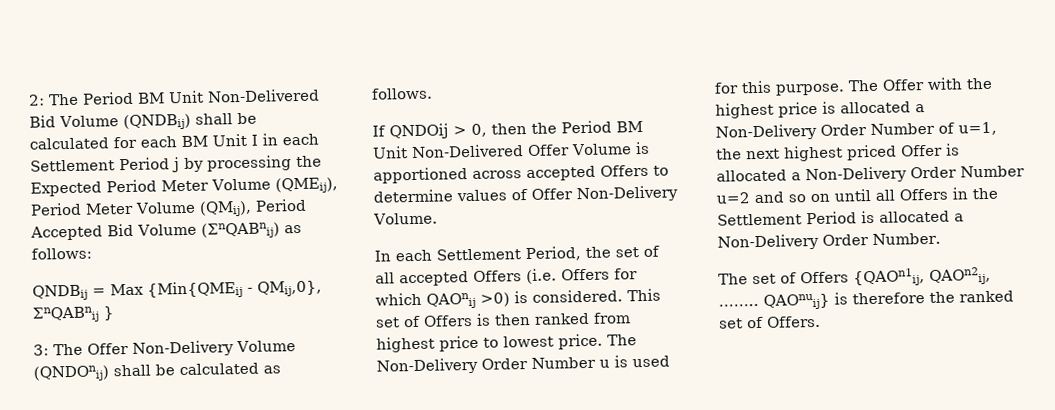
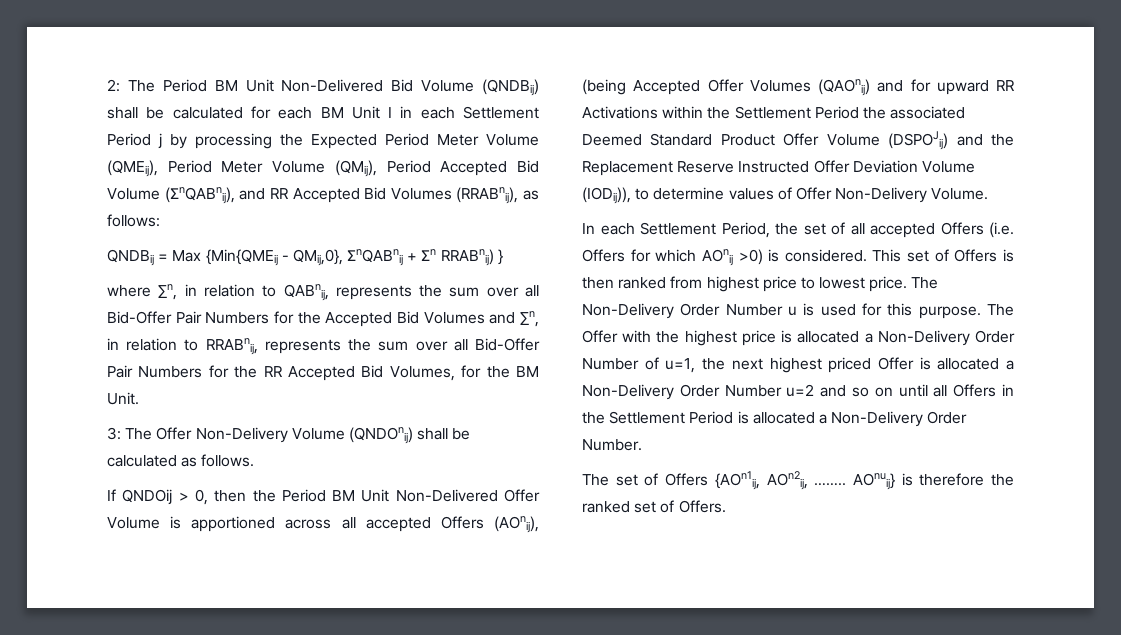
- 2: The Period BM Unit Non-Delivered Bid Volume (QNDBij) shall be calculated for each BM Unit I in each Settlement Period j by processing the Expected Period Meter Volume (QMEij), Period Meter Volume (QMij), Period Accepted Bid Volume (ΣnQABnij) as follows:
+ 2: The Period BM Unit Non-Delivered Bid Volume (QNDBij) shall be calculated for each BM Unit I in each Settlement Period j by processing the Expected Period Meter Volume (QMEij), Period Meter Volume (QMij), Period Accepted Bid Volume (ΣnQABnij), and RR Accepted Bid Volumes (RRABnij), as follows:
- QNDBij = Max {Min{QMEij - QMij,0}, ΣnQABnij }
+ QNDBij = Max {Min{QMEij - QMij,0}, ΣnQABnij + Σn RRABnij) }
+ where ∑n, in relation to QABnij, represents the sum over all Bid-Offer Pair Numbers for the Accepted Bid Volumes and ∑n, in relation to RRABnij, represents the sum over all Bid-Offer Pair Numbers for the RR Accepted Bid Volumes, for the BM Unit.
- If QNDOij > 0, then the Period BM Unit Non-Delivered Offer Volume is apportioned across accepted Offers to determine values of Offer Non-Delivery Volume.
+ If QNDOij > 0, then the Period BM Unit Non-Delivered Offer Volume is apportioned across all accepted Offers (AOnij), (being Accepted Offer Volumes (QAOnij) and for upward RR Activations within the Settlement Period the associated Deemed Standard Product Offer Volume (DSPOJij) and the Replacement Reserve Instructed Offer Deviation Volume (IODij)), to determine values of Offer Non-Delivery Volume.
- In each Settlement Period, the set of all accepted Offers (i.e. Offers for which QAOnij >0) is considered.
+ In each Settlement Period, the set of all accepted Offers (i.e. Offers for which AOnij >0) is considered.
- The set of Offers {QAOn1ij, QAOn2ij, …….. QAOnuij} is therefore the ranked set of Offers.
+ The set of Offers {AOn1ij, AOn2ij, …….. AOnuij} is therefore the ranked set of Offers.

